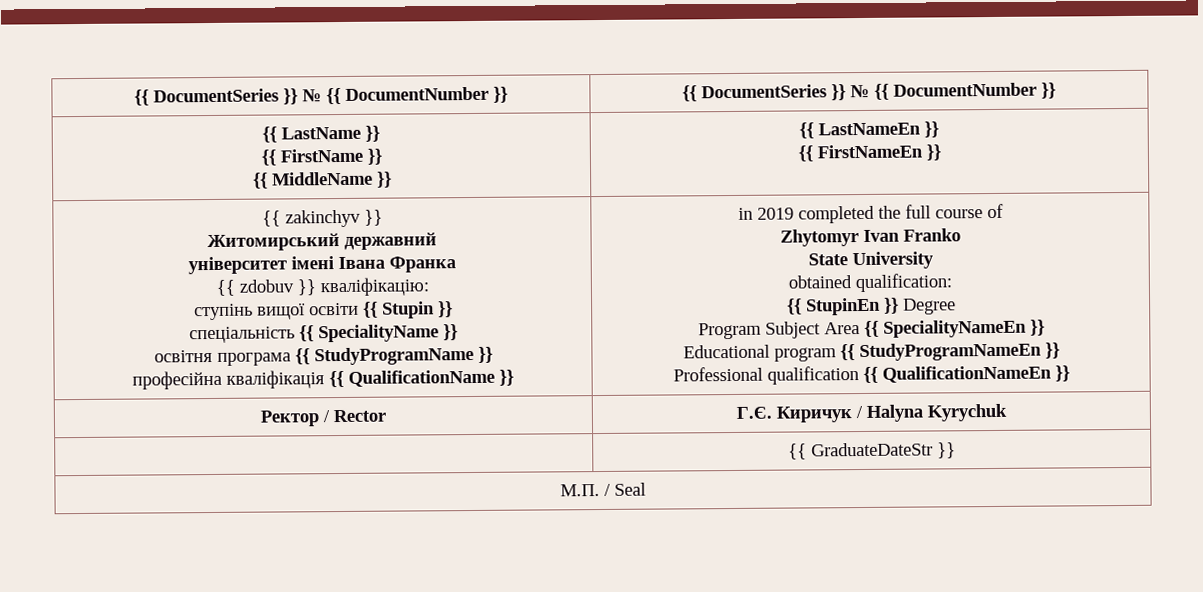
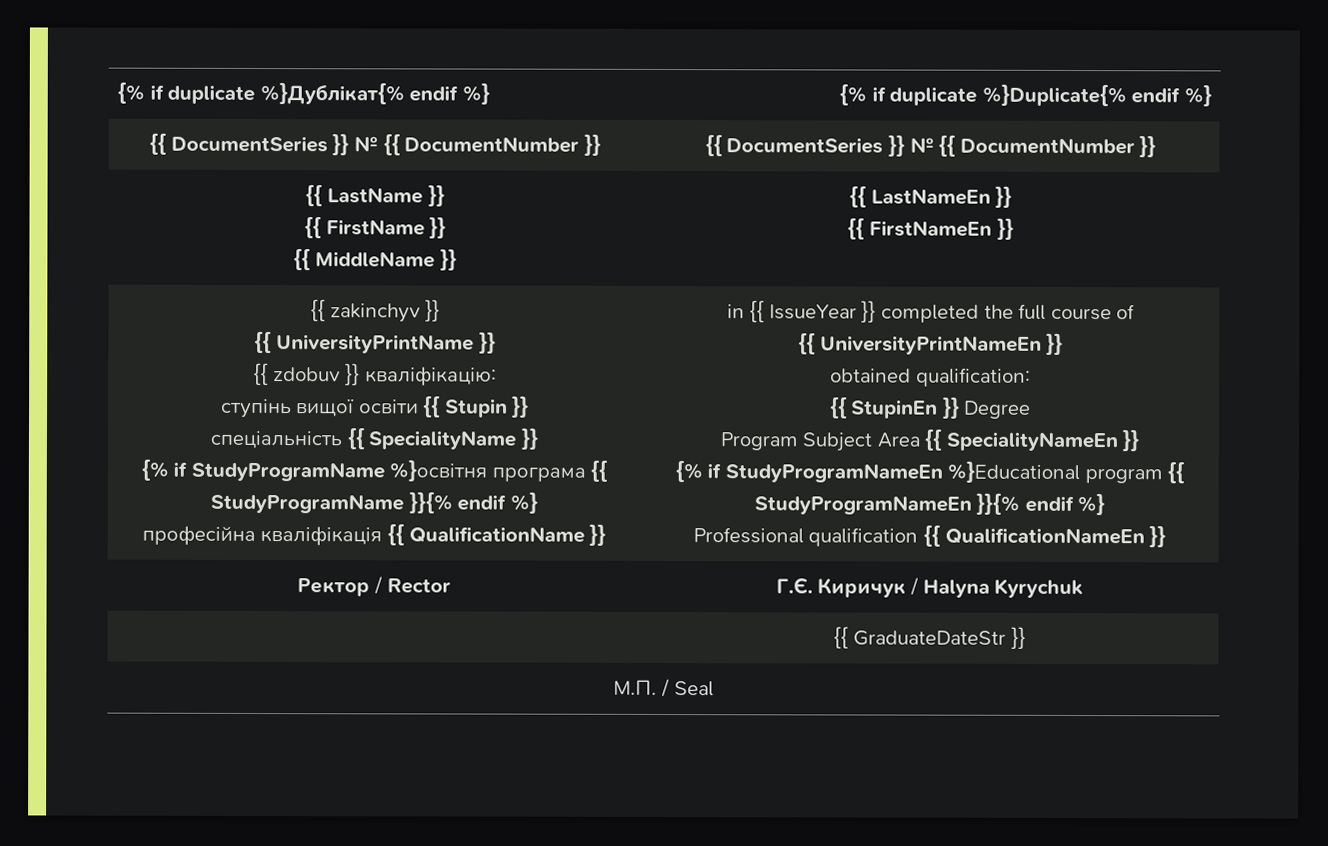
+ {% if duplicate %}Дублікат{% endif %} | {% if duplicate %}Duplicate{% endif %}
- Житомирський державний
- університет імені Івана Франка
+ {{ UniversityPrintName }}
- освітня програма {{ StudyProgramName }}
+ {% if StudyProgramName %}освітня програма {{ StudyProgramName }}{% endif %}
- in 2019 completed the full course of
+ in {{ IssueYear }} completed the full course of
- Zhytomyr Ivan Franko
- State University
+ {{ UniversityPrintNameEn }}
- Educational program {{ StudyProgramNameEn }}
+ {% if StudyProgramNameEn %}Educational program {{ StudyProgramNameEn }}{% endif %}

